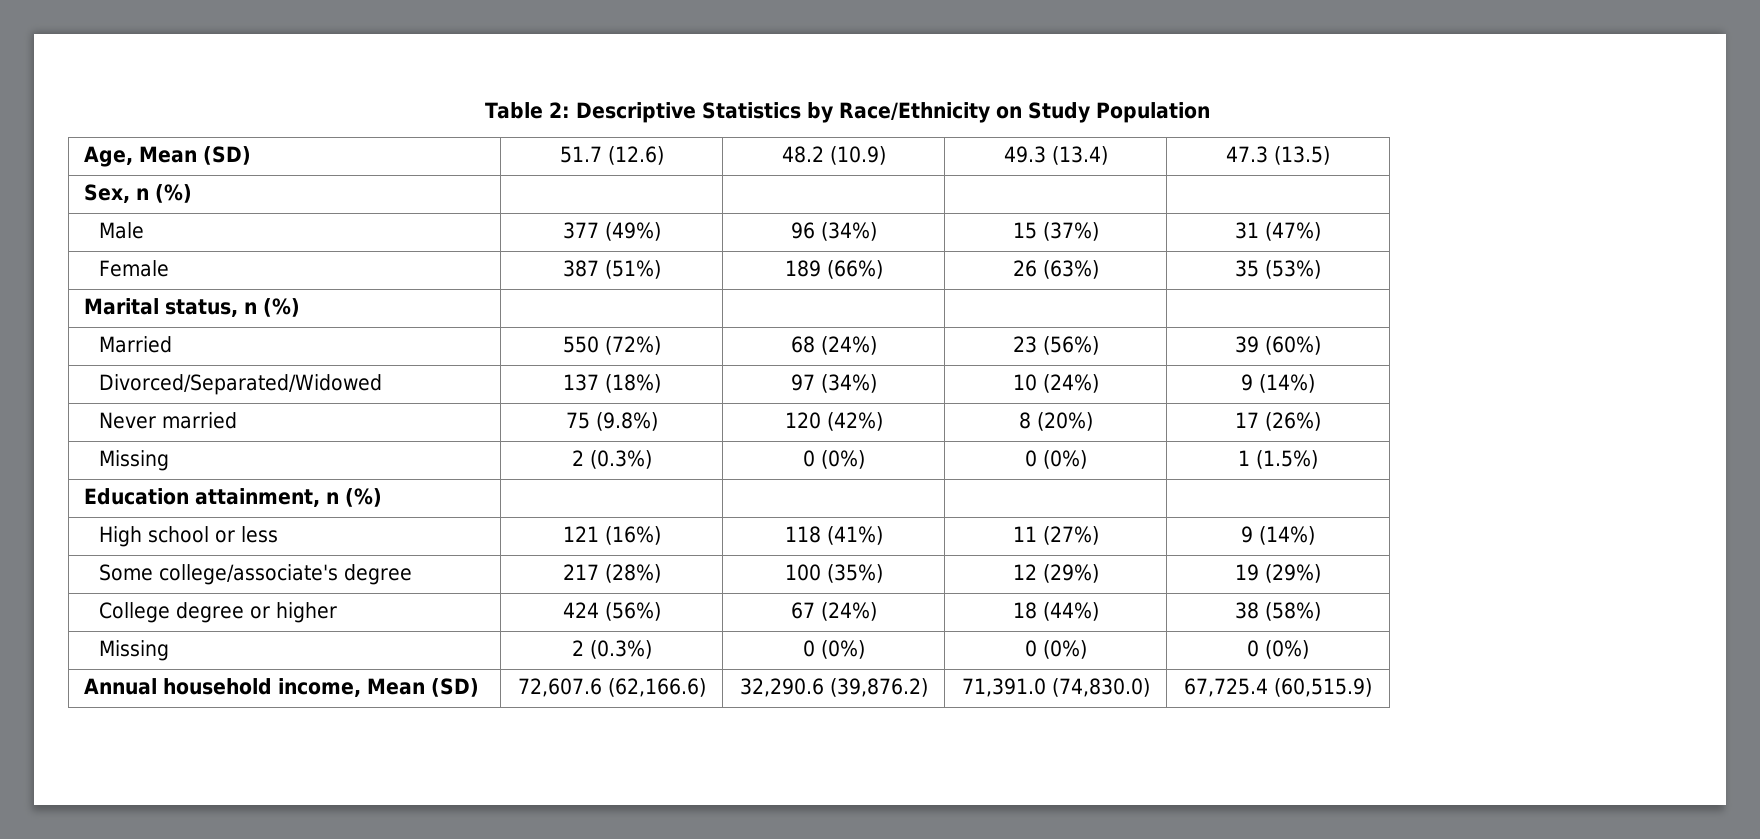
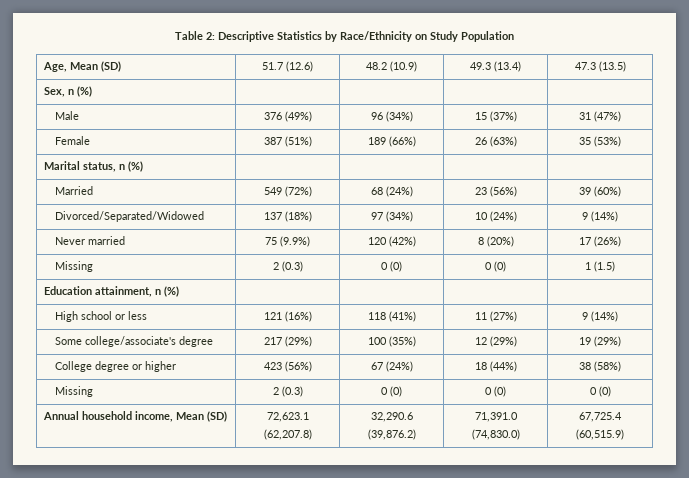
- Male | 377 (49%) | 96 (34%) | 15 (37%) | 31 (47%)
+ Male | 376 (49%) | 96 (34%) | 15 (37%) | 31 (47%)
- Married | 550 (72%) | 68 (24%) | 23 (56%) | 39 (60%)
+ Married | 549 (72%) | 68 (24%) | 23 (56%) | 39 (60%)
- Never married | 75 (9.8%) | 120 (42%) | 8 (20%) | 17 (26%)
+ Never married | 75 (9.9%) | 120 (42%) | 8 (20%) | 17 (26%)
- Missing | 2 (0.3%) | 0 (0%) | 0 (0%) | 1 (1.5%)
+ Missing | 2 (0.3) | 0 (0) | 0 (0) | 1 (1.5)
- Some college/associate's degree | 217 (28%) | 100 (35%) | 12 (29%) | 19 (29%)
+ Some college/associate's degree | 217 (29%) | 100 (35%) | 12 (29%) | 19 (29%)
- College degree or higher | 424 (56%) | 67 (24%) | 18 (44%) | 38 (58%)
+ College degree or higher | 423 (56%) | 67 (24%) | 18 (44%) | 38 (58%)
- Missing | 2 (0.3%) | 0 (0%) | 0 (0%) | 0 (0%)
+ Missing | 2 (0.3) | 0 (0) | 0 (0) | 0 (0)
- Annual household income, Mean (SD) | 72,607.6 (62,166.6) | 32,290.6 (39,876.2) | 71,391.0 (74,830.0) | 67,725.4 (60,515.9)
+ Annual household income, Mean (SD) | 72,623.1 (62,207.8) | 32,290.6 (39,876.2) | 71,391.0 (74,830.0) | 67,725.4 (60,515.9)

